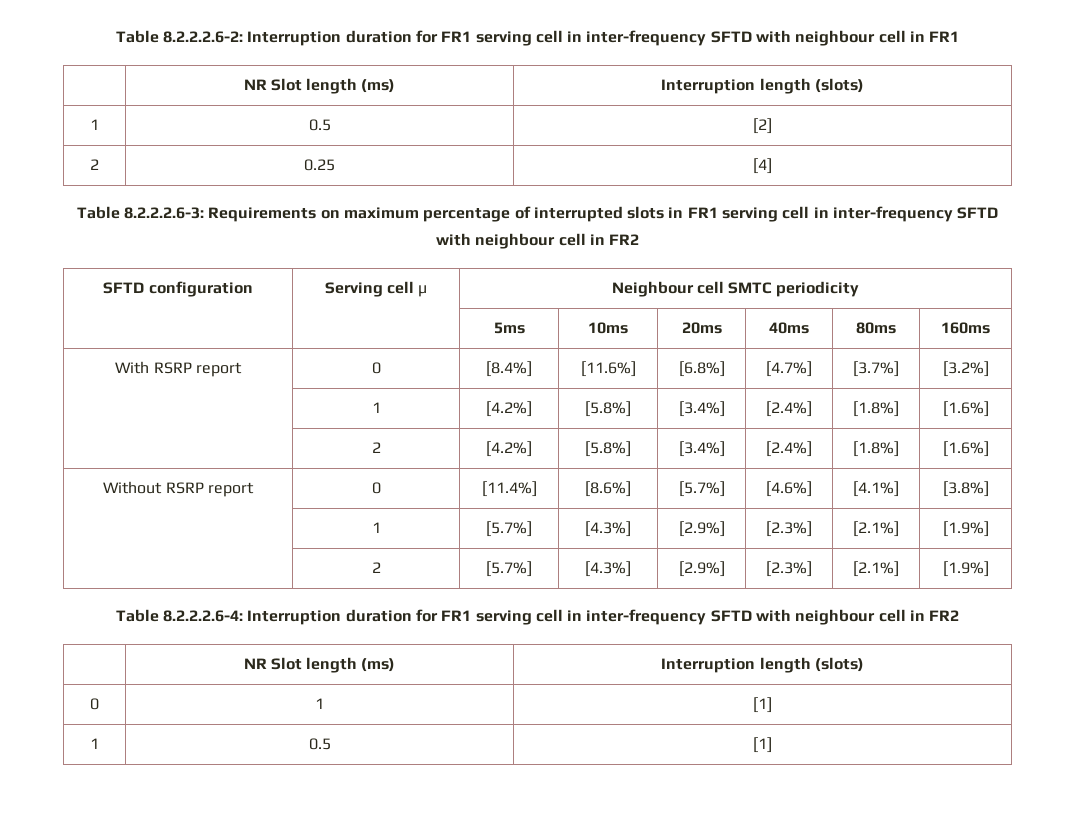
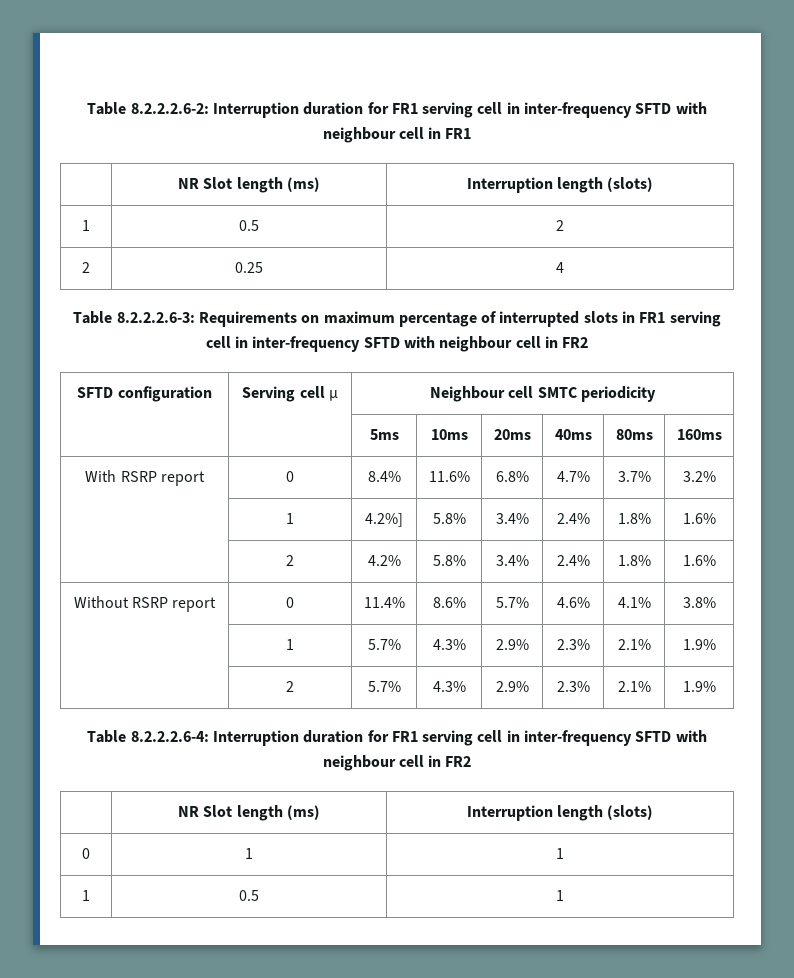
- 1 | 0.5 | [2]
+ 1 | 0.5 | 2
- 2 | 0.25 | [4]
+ 2 | 0.25 | 4
- With RSRP report | 0 | [8.4%] | [11.6%] | [6.8%] | [4.7%] | [3.7%] | [3.2%]
- | 1 | [4.2%] | [5.8%] | [3.4%] | [2.4%] | [1.8%] | [1.6%]
- | 2 | [4.2%] | [5.8%] | [3.4%] | [2.4%] | [1.8%] | [1.6%]
- Without RSRP report | 0 | [11.4%] | [8.6%] | [5.7%] | [4.6%] | [4.1%] | [3.8%]
- | 1 | [5.7%] | [4.3%] | [2.9%] | [2.3%] | [2.1%] | [1.9%]
- | 2 | [5.7%] | [4.3%] | [2.9%] | [2.3%] | [2.1%] | [1.9%]
+ With RSRP report | 0 | 8.4% | 11.6% | 6.8% | 4.7% | 3.7% | 3.2%
+ | 1 | 4.2%] | 5.8% | 3.4% | 2.4% | 1.8% | 1.6%
+ | 2 | 4.2% | 5.8% | 3.4% | 2.4% | 1.8% | 1.6%
+ Without RSRP report | 0 | 11.4% | 8.6% | 5.7% | 4.6% | 4.1% | 3.8%
+ | 1 | 5.7% | 4.3% | 2.9% | 2.3% | 2.1% | 1.9%
+ | 2 | 5.7% | 4.3% | 2.9% | 2.3% | 2.1% | 1.9%
- 0 | 1 | [1]
- 1 | 0.5 | [1]
+ 0 | 1 | 1
+ 1 | 0.5 | 1

